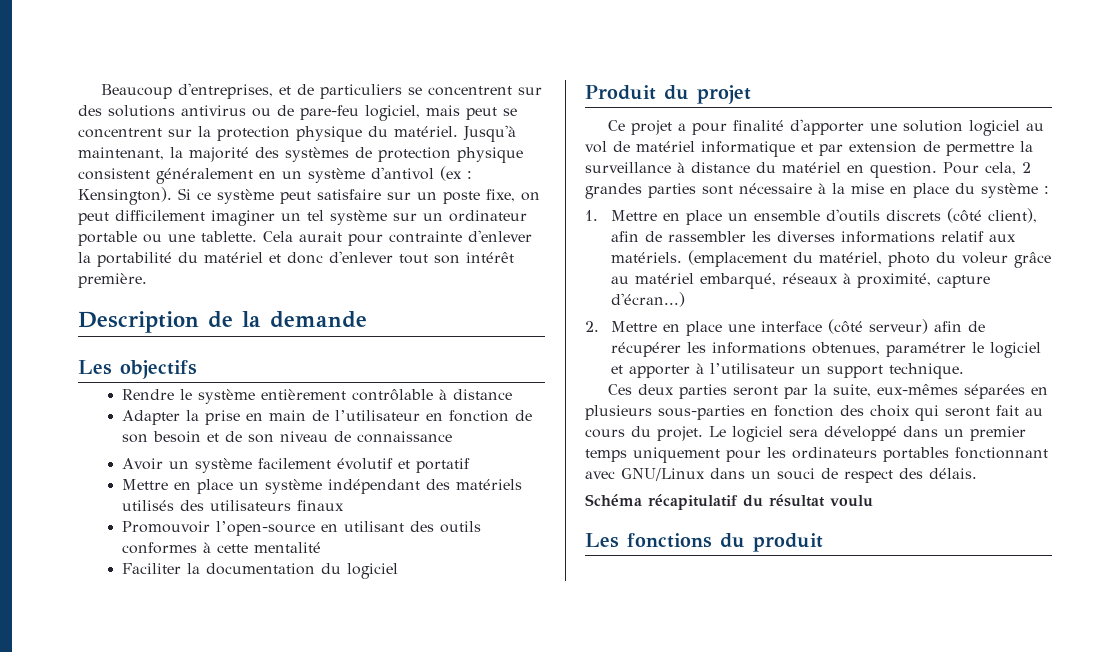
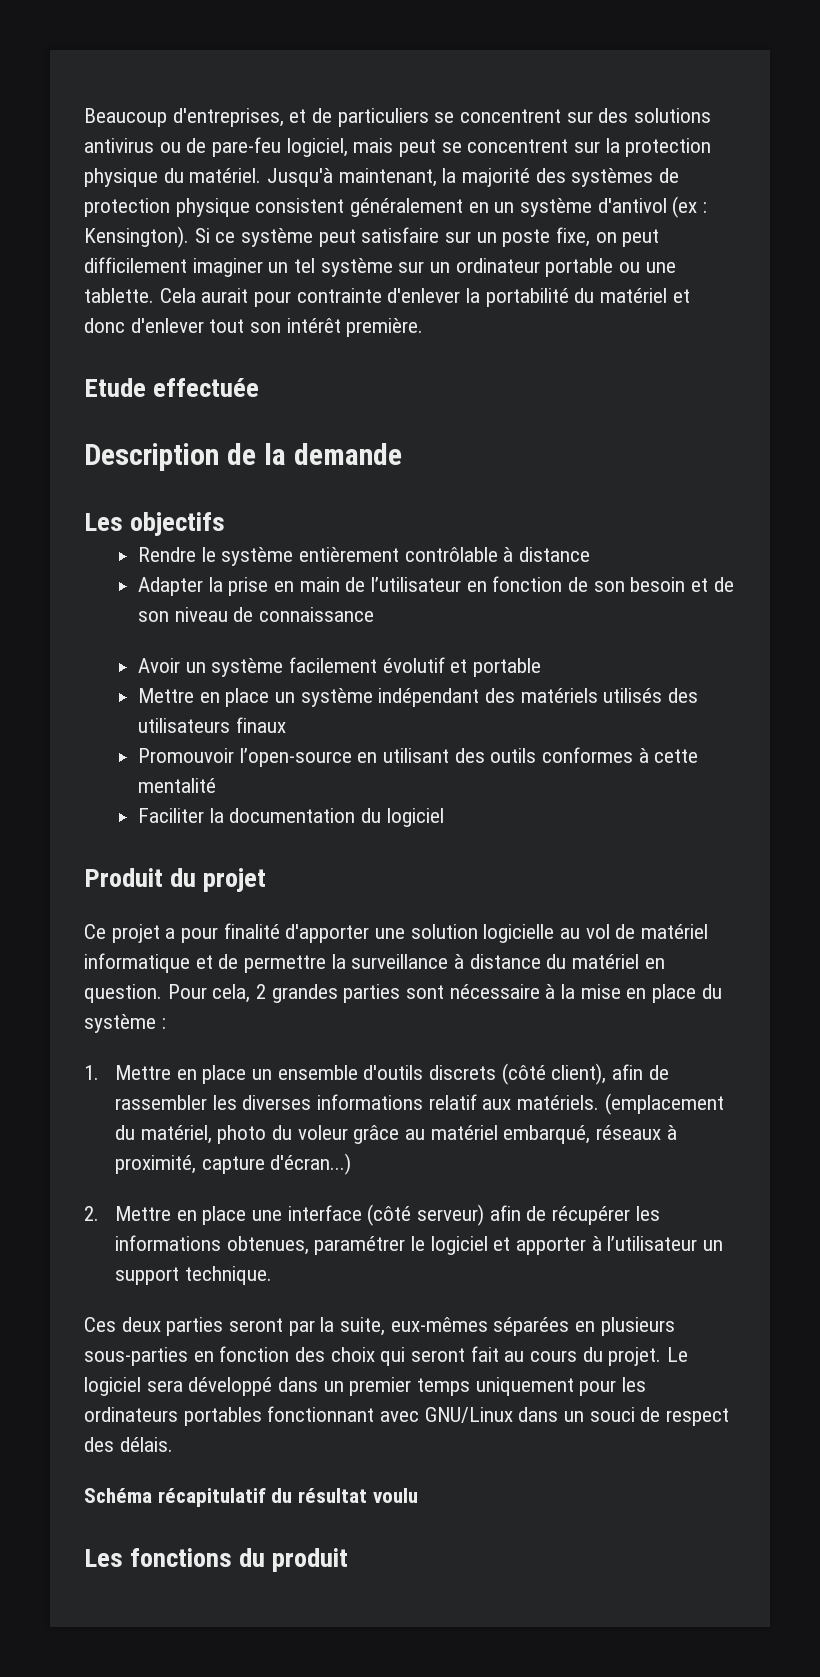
+ Etude effectuée
- Avoir un système facilement évolutif et portatif
+ Avoir un système facilement évolutif et portable
- Ce projet a pour finalité d'apporter une solution logiciel au vol de matériel informatique et par extension de permettre la surveillance à distance du matériel en question.
+ Ce projet a pour finalité d'apporter une solution logicielle au vol de matériel informatique et de permettre la surveillance à distance du matériel en question.

